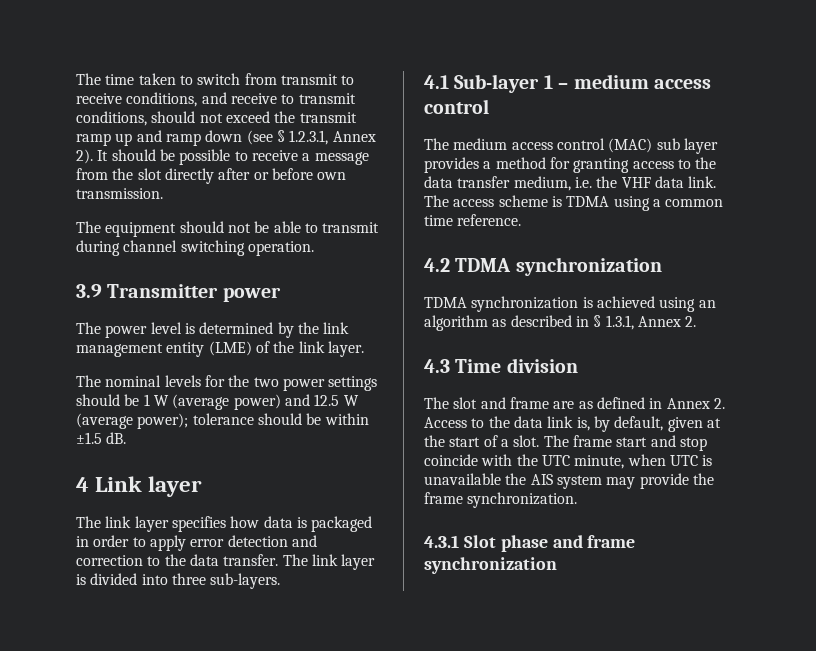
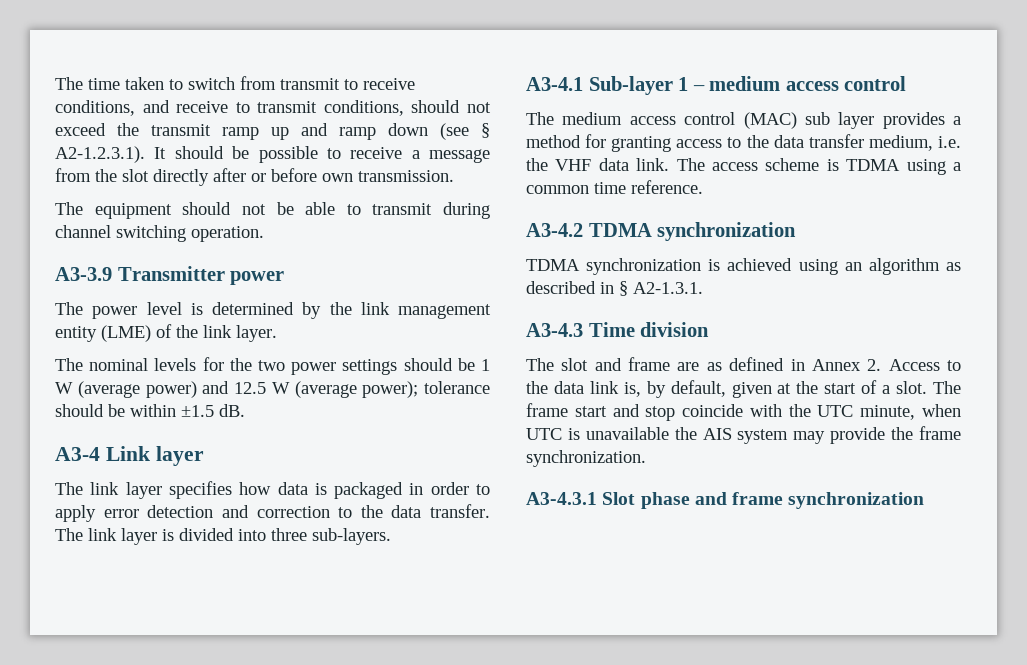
- The time taken to switch from transmit to receive conditions, and receive to transmit conditions, should not exceed the transmit ramp up and ramp down (see § 1.2.3.1, Annex 2). It should be possible to receive a message from the slot directly after or before own transmission.
+ The time taken to switch from transmit to receive conditions, and receive to transmit conditions, should not exceed the transmit ramp up and ramp down (see § A2-1.2.3.1). It should be possible to receive a message from the slot directly after or before own transmission.
- 3.9 Transmitter power
+ A3-3.9 Transmitter power
- 4 Link layer
+ A3-4 Link layer
- 4.1 Sub-layer 1 – medium access control
+ A3-4.1 Sub-layer 1 – medium access control
- 4.2 TDMA synchronization
+ A3-4.2 TDMA synchronization
- TDMA synchronization is achieved using an algorithm as described in § 1.3.1, Annex 2.
- 4.3 Time division
+ TDMA synchronization is achieved using an algorithm as described in § A2-1.3.1.
+ A3-4.3 Time division
- 4.3.1 Slot phase and frame synchronization
+ A3-4.3.1 Slot phase and frame synchronization

